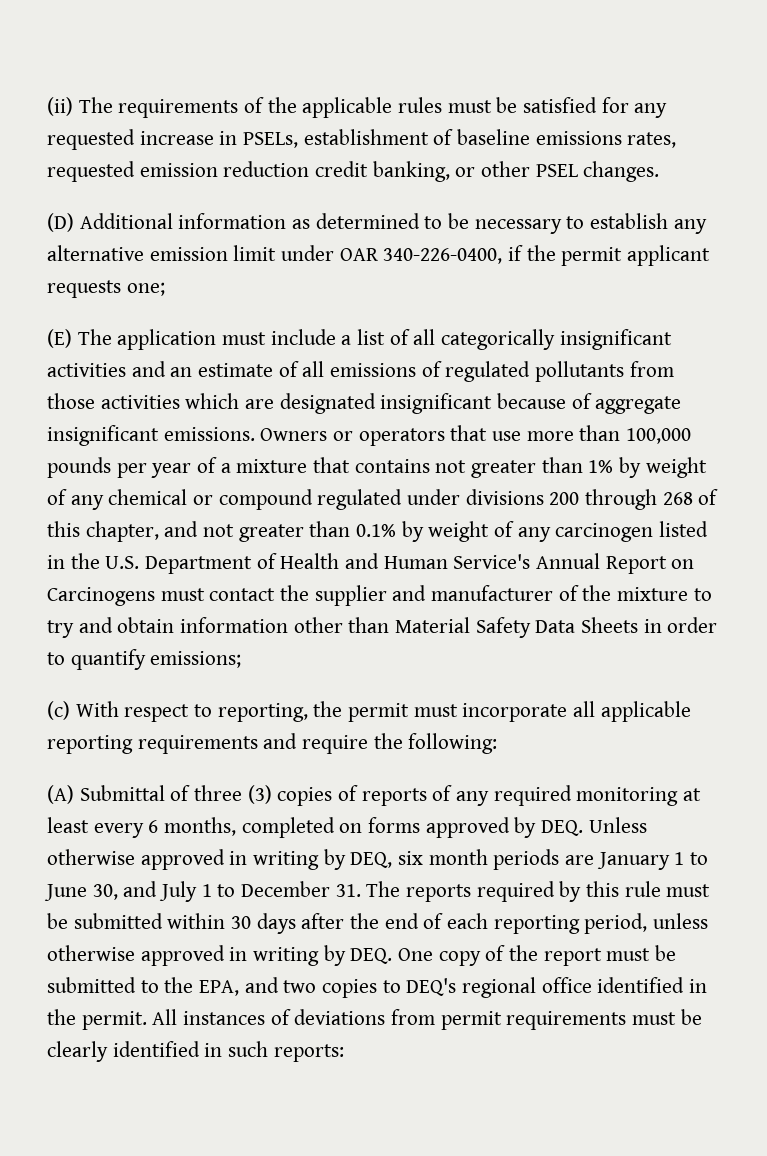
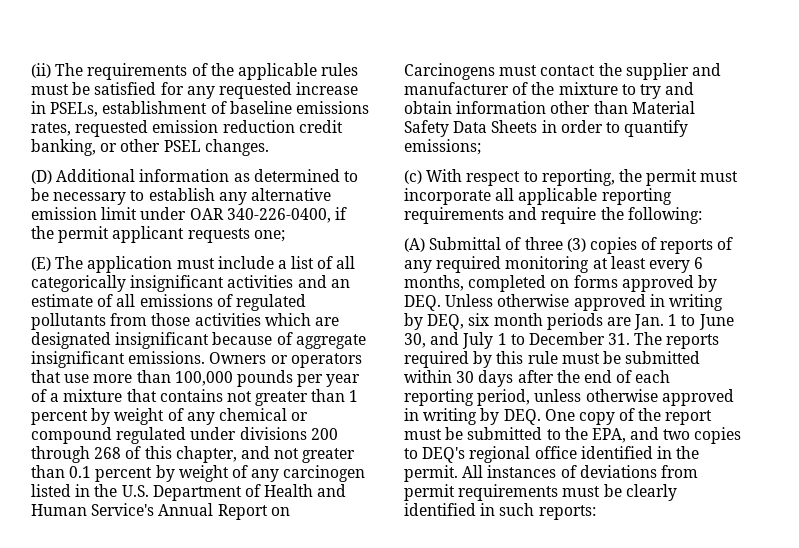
- Owners or operators that use more than 100,000 pounds per year of a mixture that contains not greater than 1% by weight of any chemical or compound regulated under divisions 200 through 268 of this chapter, and not greater than 0.1% by weight of any carcinogen listed in the U.S. Department of Health and Human Service's Annual Report on Carcinogens must contact the supplier and manufacturer of the mixture to try and obtain information other than Material Safety Data Sheets in order to quantify emissions;
+ Owners or operators that use more than 100,000 pounds per year of a mixture that contains not greater than 1 percent by weight of any chemical or compound regulated under divisions 200 through 268 of this chapter, and not greater than 0.1 percent by weight of any carcinogen listed in the U.S. Department of Health and Human Service's Annual Report on Carcinogens must contact the supplier and manufacturer of the mixture to try and obtain information other than Material Safety Data Sheets in order to quantify emissions;
- (A) Submittal of three (3) copies of reports of any required monitoring at least every 6 months, completed on forms approved by DEQ. Unless otherwise approved in writing by DEQ, six month periods are January 1 to June 30, and July 1 to December 31. The reports required by this rule must be submitted within 30 days after the end of each reporting period, unless otherwise approved in writing by DEQ. One copy of the report must be submitted to the EPA, and two copies to DEQ's regional office identified in the permit.
+ (A) Submittal of three (3) copies of reports of any required monitoring at least every 6 months, completed on forms approved by DEQ. Unless otherwise approved in writing by DEQ, six month periods are Jan. 1 to June 30, and July 1 to December 31. The reports required by this rule must be submitted within 30 days after the end of each reporting period, unless otherwise approved in writing by DEQ. One copy of the report must be submitted to the EPA, and two copies to DEQ's regional office identified in the permit.

